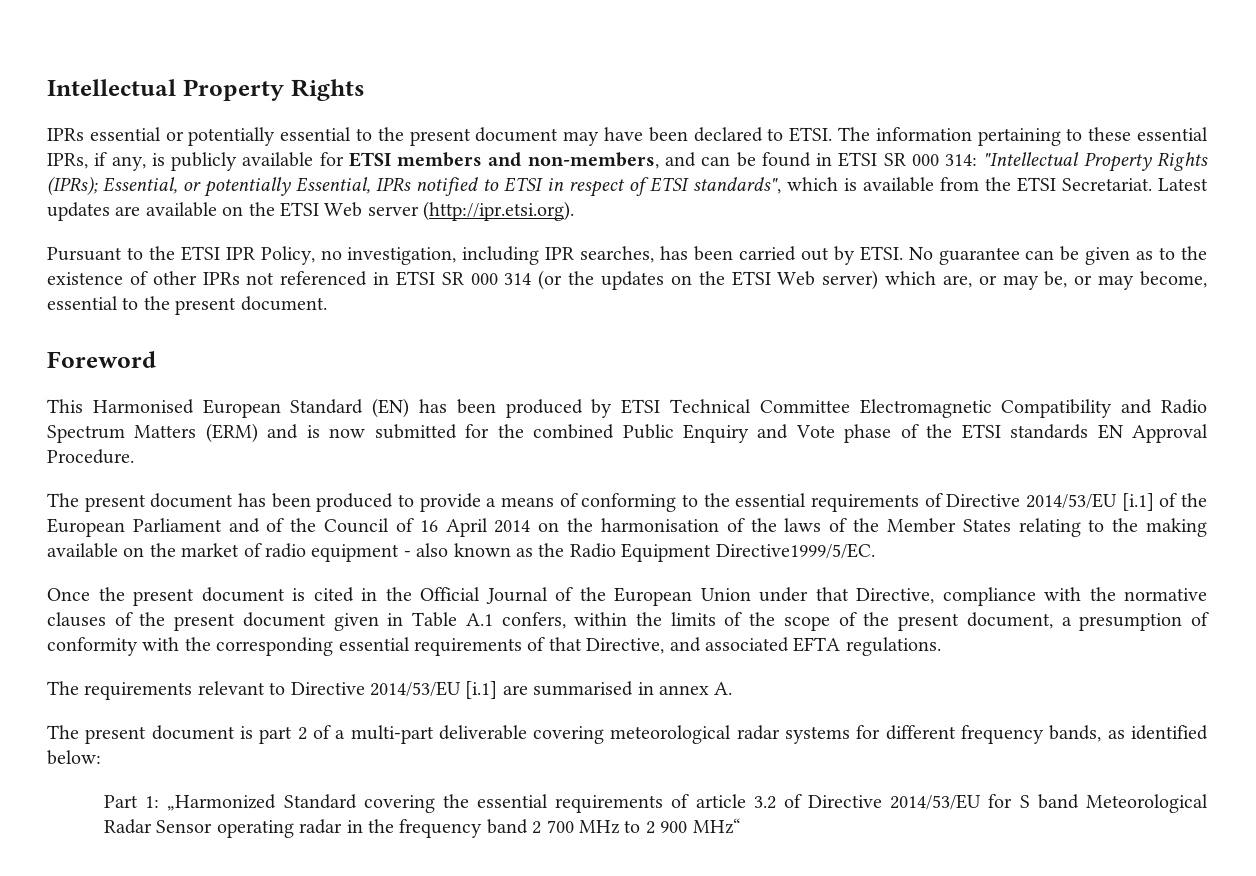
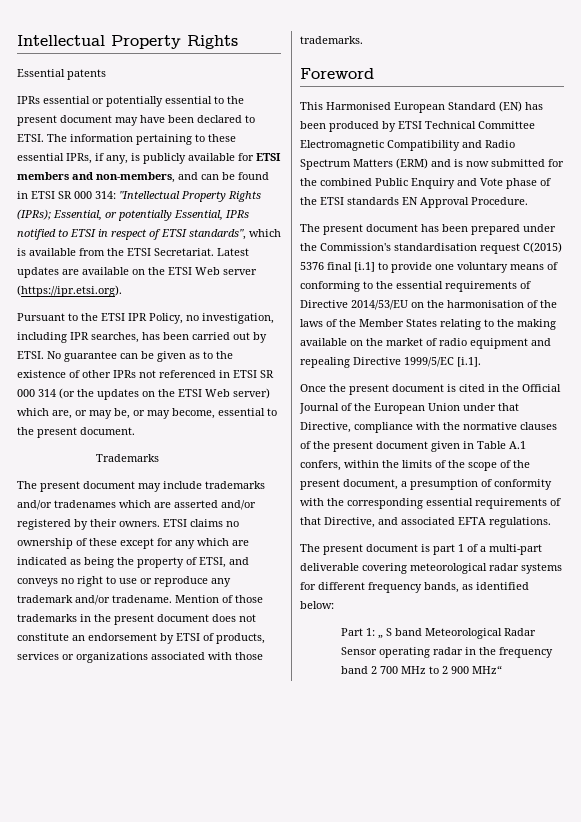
+ Essential patents
- Latest updates are available on the ETSI Web server (http://ipr.etsi.org).
+ Latest updates are available on the ETSI Web server (https://ipr.etsi.org).
+ Trademarks
+ The present document may include trademarks and/or tradenames which are asserted and/or registered by their owners. ETSI claims no ownership of these except for any which are indicated as being the property of ETSI, and conveys no right to use or reproduce any trademark and/or tradename. Mention of those trademarks in the present document does not constitute an endorsement by ETSI of products, services or organizations associated with those trademarks.
- The present document has been produced to provide a means of conforming to the essential requirements of Directive 2014/53/EU [i.1] of the European Parliament and of the Council of 16 April 2014 on the harmonisation of the laws of the Member States relating to the making available on the market of radio equipment - also known as the Radio Equipment Directive1999/5/EC.
+ The present document has been prepared under the Commission's standardisation request C(2015) 5376 final [i.1] to provide one voluntary means of conforming to the essential requirements of Directive 2014/53/EU on the harmonisation of the laws of the Member States relating to the making available on the market of radio equipment and repealing Directive 1999/5/EC [i.1].
- The requirements relevant to Directive 2014/53/EU [i.1] are summarised in annex A.
- The present document is part 2 of a multi-part deliverable covering meteorological radar systems for different frequency bands, as identified below:
+ The present document is part 1 of a multi-part deliverable covering meteorological radar systems for different frequency bands, as identified below:
- Part 1: „Harmonized Standard covering the essential requirements of article 3.2 of Directive 2014/53/EU for S band Meteorological Radar Sensor operating radar in the frequency band 2 700 MHz to 2 900 MHz“
+ Part 1: „ S band Meteorological Radar Sensor operating radar in the frequency band 2 700 MHz to 2 900 MHz“

